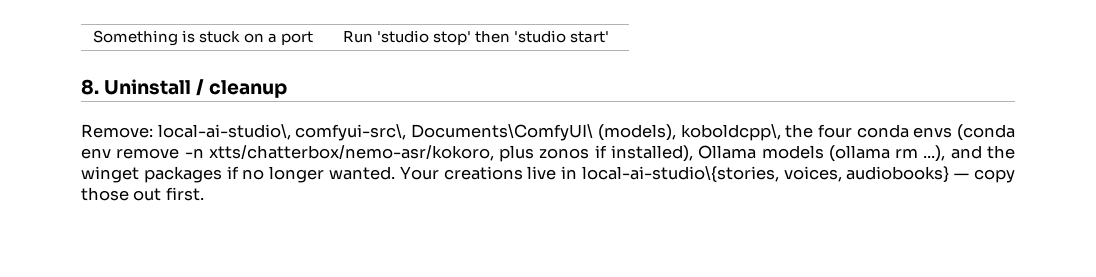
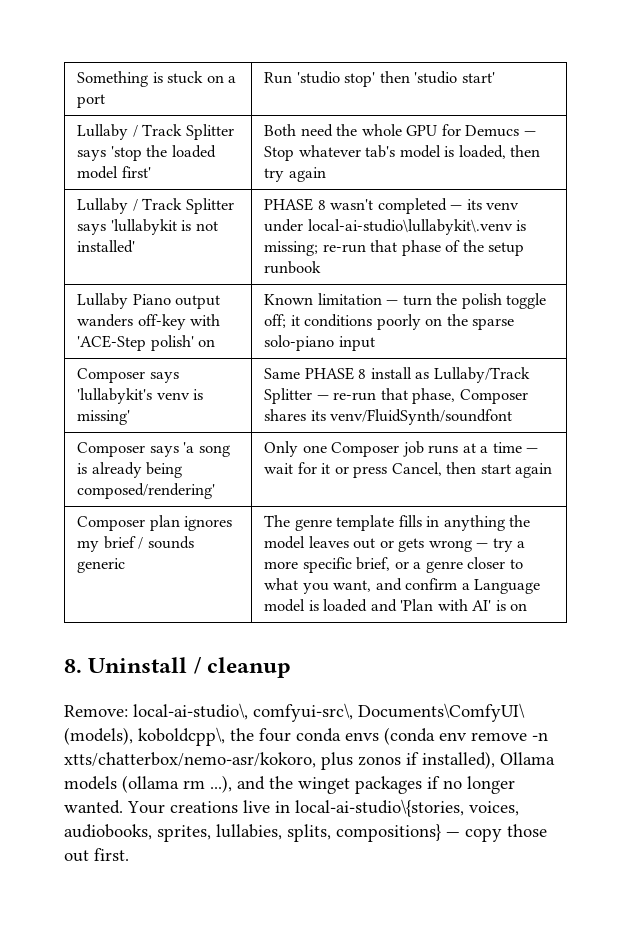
+ Lullaby / Track Splitter says 'stop the loaded model first' | Both need the whole GPU for Demucs — Stop whatever tab's model is loaded, then try again
+ Lullaby / Track Splitter says 'lullabykit is not installed' | PHASE 8 wasn't completed — its venv under local-ai-studio\lullabykit\.venv is missing; re-run that phase of the setup runbook
+ Lullaby Piano output wanders off-key with 'ACE-Step polish' on | Known limitation — turn the polish toggle off; it conditions poorly on the sparse solo-piano input
+ Composer says 'lullabykit's venv is missing' | Same PHASE 8 install as Lullaby/Track Splitter — re-run that phase, Composer shares its venv/FluidSynth/soundfont
+ Composer says 'a song is already being composed/rendering' | Only one Composer job runs at a time — wait for it or press Cancel, then start again
+ Composer plan ignores my brief / sounds generic | The genre template fills in anything the model leaves out or gets wrong — try a more specific brief, or a genre closer to what you want, and confirm a Language model is loaded and 'Plan with AI' is on
- Your creations live in local-ai-studio\{stories, voices, audiobooks} — copy those out first.
+ Your creations live in local-ai-studio\{stories, voices, audiobooks, sprites, lullabies, splits, compositions} — copy those out first.

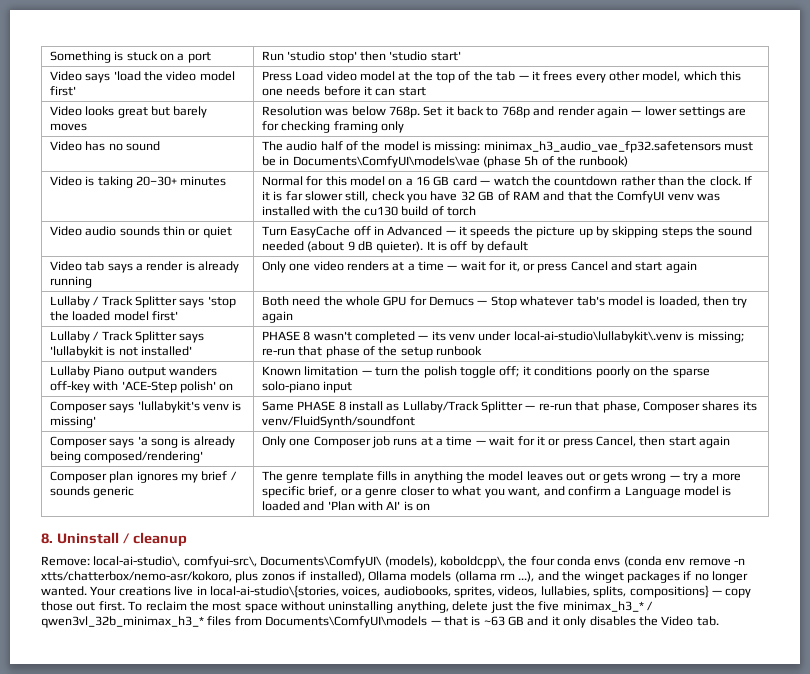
+ Video says 'load the video model first' | Press Load video model at the top of the tab — it frees every other model, which this one needs before it can start
+ Video looks great but barely moves | Resolution was below 768p. Set it back to 768p and render again — lower settings are for checking framing only
+ Video has no sound | The audio half of the model is missing: minimax_h3_audio_vae_fp32.safetensors must be in Documents\ComfyUI\models\vae (phase 5h of the runbook)
+ Video is taking 20–30+ minutes | Normal for this model on a 16 GB card — watch the countdown rather than the clock. If it is far slower still, check you have 32 GB of RAM and that the ComfyUI venv was installed with the cu130 build of torch
+ Video audio sounds thin or quiet | Turn EasyCache off in Advanced — it speeds the picture up by skipping steps the sound needed (about 9 dB quieter). It is off by default
+ Video tab says a render is already running | Only one video renders at a time — wait for it, or press Cancel and start again
- Your creations live in local-ai-studio\{stories, voices, audiobooks, sprites, lullabies, splits, compositions} — copy those out first.
+ Your creations live in local-ai-studio\{stories, voices, audiobooks, sprites, videos, lullabies, splits, compositions} — copy those out first.
+ To reclaim the most space without uninstalling anything, delete just the five minimax_h3_* / qwen3vl_32b_minimax_h3_* files from Documents\ComfyUI\models — that is ~63 GB and it only disables the Video tab.

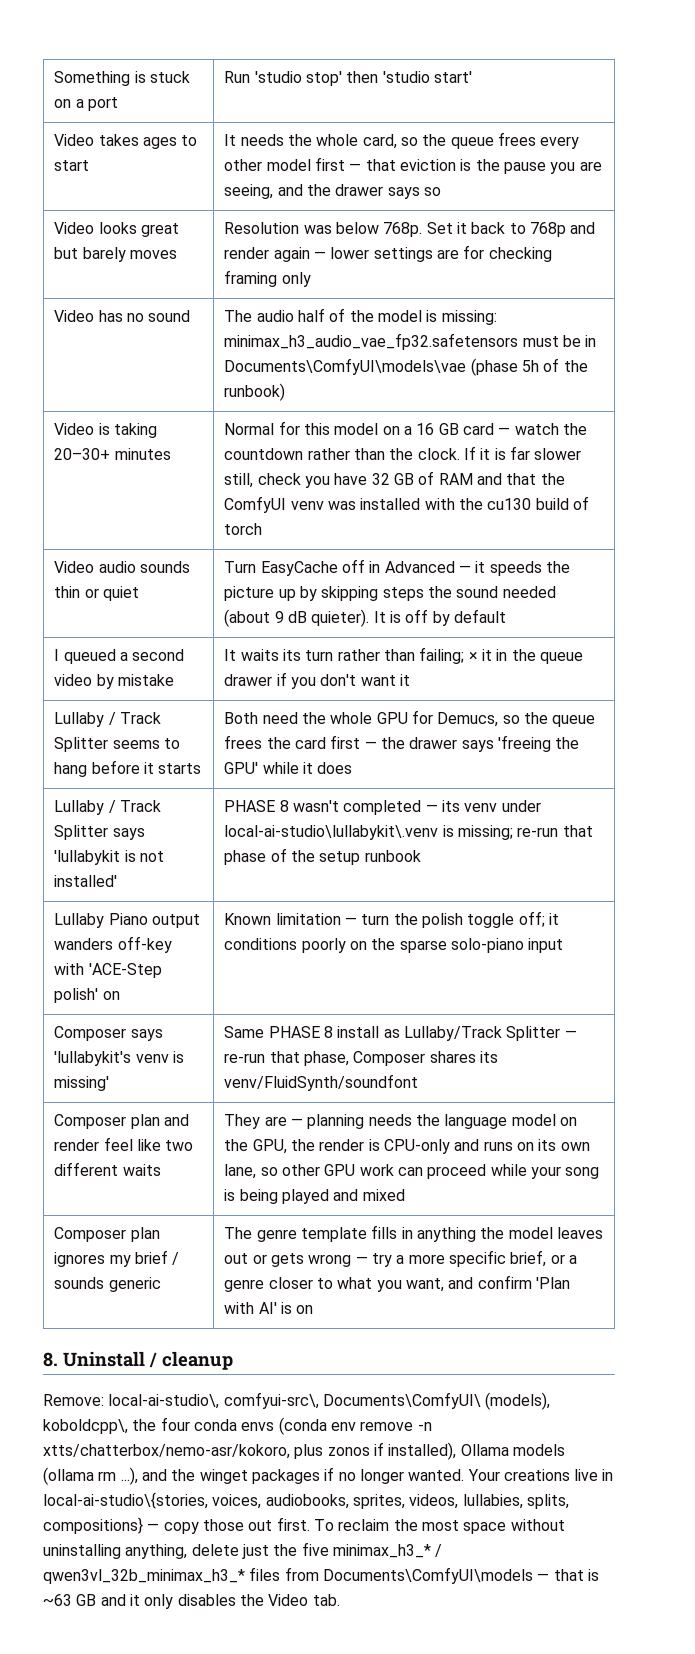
- Video says 'load the video model first' | Press Load video model at the top of the tab — it frees every other model, which this one needs before it can start
+ Video takes ages to start | It needs the whole card, so the queue frees every other model first — that eviction is the pause you are seeing, and the drawer says so
- Video tab says a render is already running | Only one video renders at a time — wait for it, or press Cancel and start again
- Lullaby / Track Splitter says 'stop the loaded model first' | Both need the whole GPU for Demucs — Stop whatever tab's model is loaded, then try again
+ I queued a second video by mistake | It waits its turn rather than failing; × it in the queue drawer if you don't want it
+ Lullaby / Track Splitter seems to hang before it starts | Both need the whole GPU for Demucs, so the queue frees the card first — the drawer says 'freeing the GPU' while it does
- Composer says 'a song is already being composed/rendering' | Only one Composer job runs at a time — wait for it or press Cancel, then start again
+ Composer plan and render feel like two different waits | They are — planning needs the language model on the GPU, the render is CPU-only and runs on its own lane, so other GPU work can proceed while your song is being played and mixed
- The genre template fills in anything the model leaves out or gets wrong — try a more specific brief, or a genre closer to what you want, and confirm a Language model is loaded and 'Plan with AI' is on
+ The genre template fills in anything the model leaves out or gets wrong — try a more specific brief, or a genre closer to what you want, and confirm 'Plan with AI' is on

